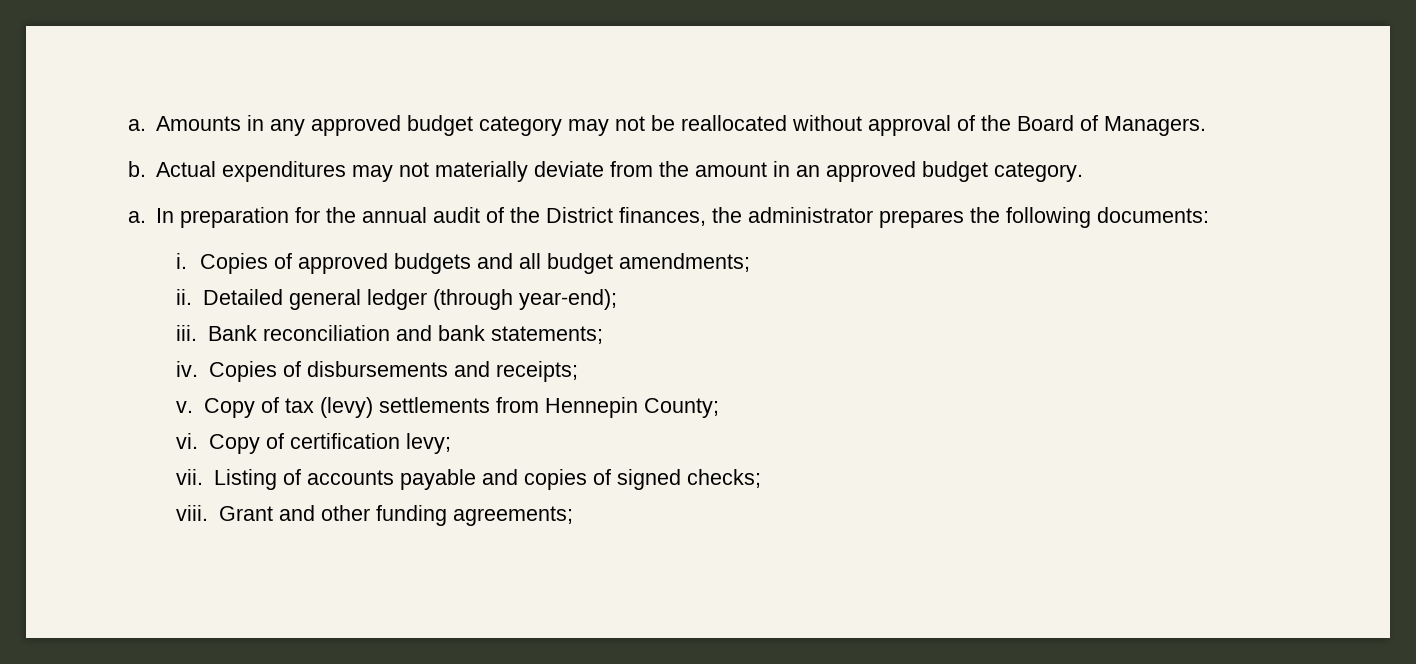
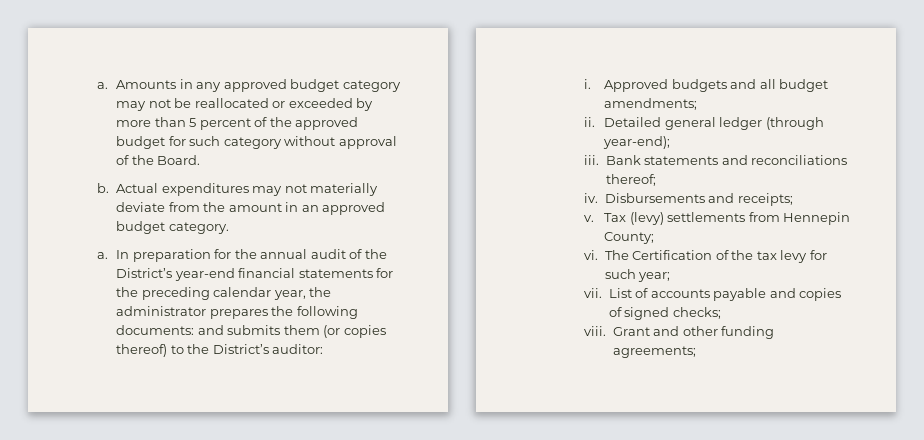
- Amounts in any approved budget category may not be reallocated without approval of the Board of Managers.
+ Amounts in any approved budget category may not be reallocated or exceeded by more than 5 percent of the approved budget for such category without approval of the Board.
- In preparation for the annual audit of the District finances, the administrator prepares the following documents:
- i. Copies of approved budgets and all budget amendments;
+ In preparation for the annual audit of the District’s year-end financial statements for the preceding calendar year, the administrator prepares the following documents: and submits them (or copies thereof) to the District’s auditor:
+ i. Approved budgets and all budget amendments;
- Bank reconciliation and bank statements;
- iv. Copies of disbursements and receipts;
+ Bank statements and reconciliations thereof;
+ iv. Disbursements and receipts;
- Copy of tax (levy) settlements from Hennepin County;
+ Tax (levy) settlements from Hennepin County;
- Copy of certification levy;
+ The Certification of the tax levy for such year;
- Listing of accounts payable and copies of signed checks;
+ List of accounts payable and copies of signed checks;

